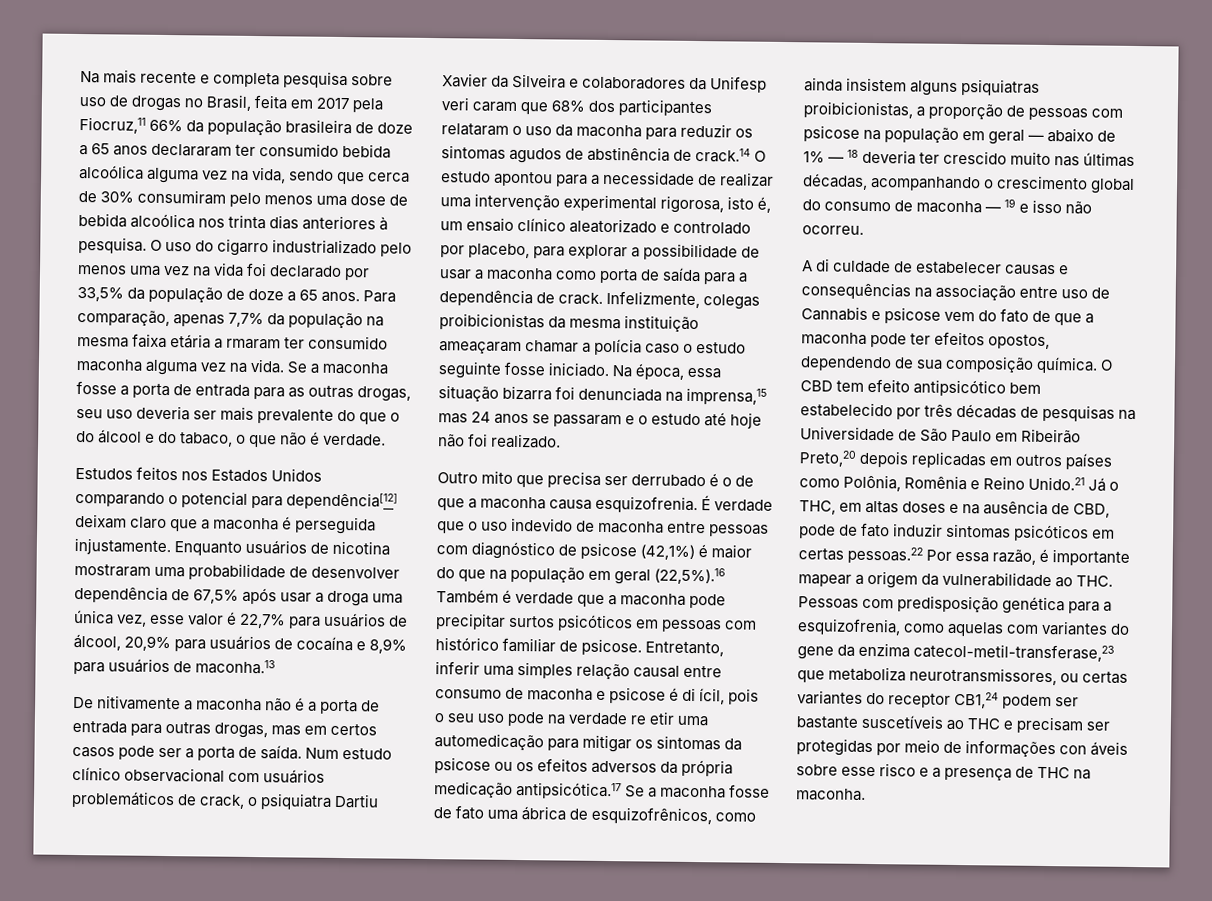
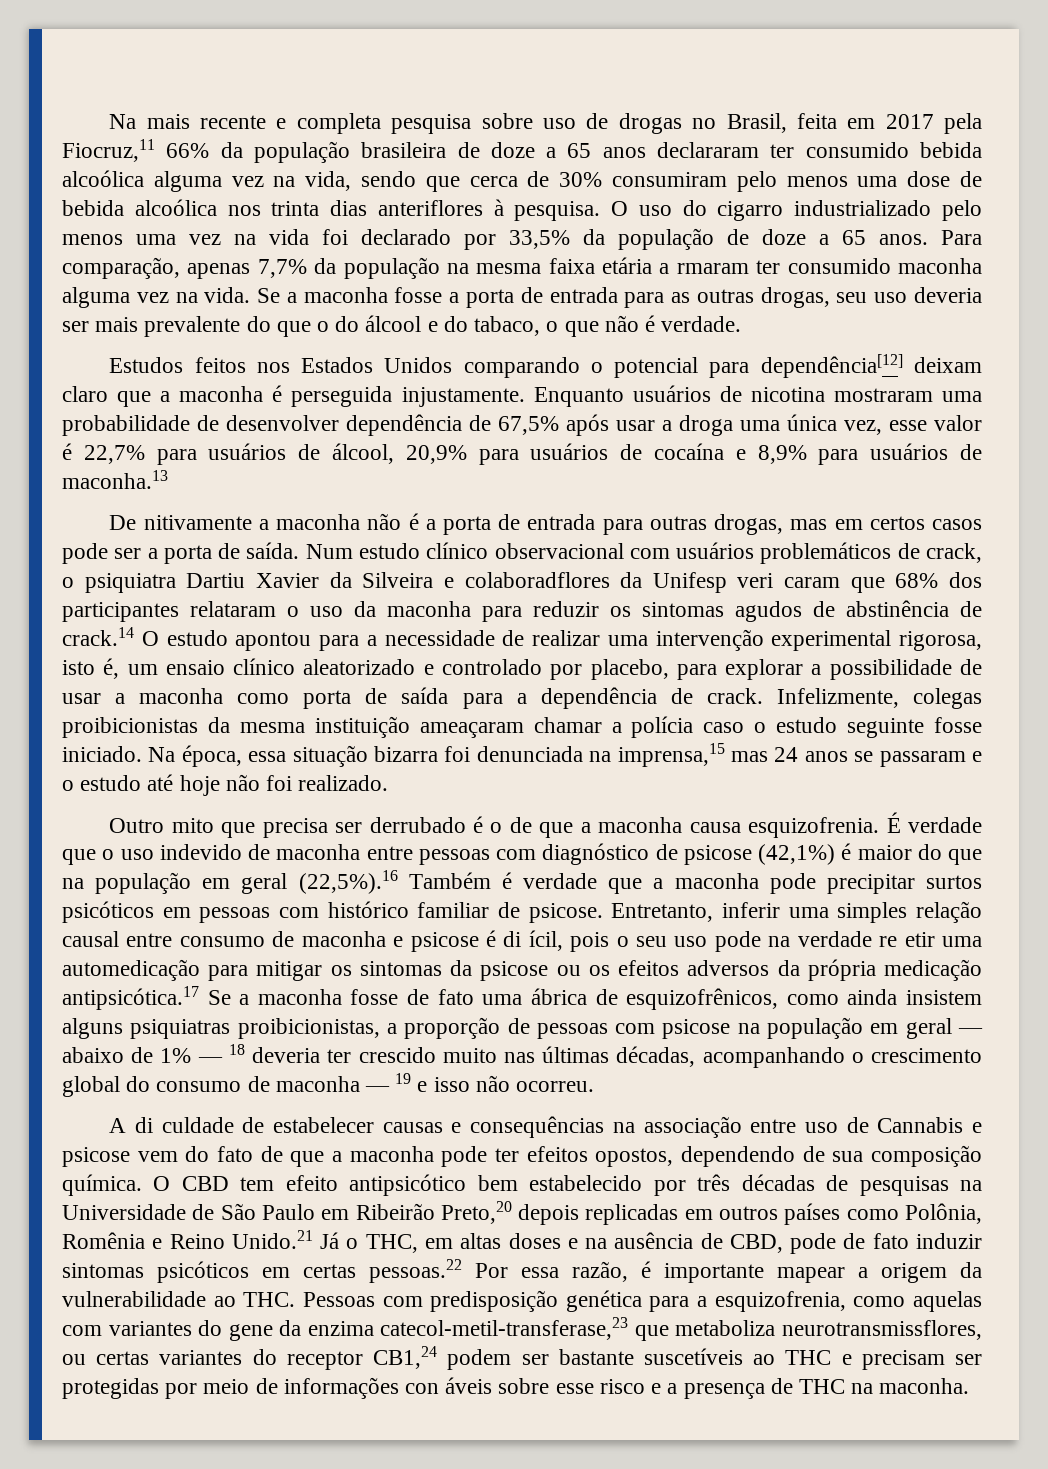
- Na mais recente e completa pesquisa sobre uso de drogas no Brasil, feita em 2017 pela Fiocruz,11 66% da população brasileira de doze a 65 anos declararam ter consumido bebida alcoólica alguma vez na vida, sendo que cerca de 30% consumiram pelo menos uma dose de bebida alcoólica nos trinta dias anteriores à pesquisa.
+ Na mais recente e completa pesquisa sobre uso de drogas no Brasil, feita em 2017 pela Fiocruz,11 66% da população brasileira de doze a 65 anos declararam ter consumido bebida alcoólica alguma vez na vida, sendo que cerca de 30% consumiram pelo menos uma dose de bebida alcoólica nos trinta dias anteriflores à pesquisa.
- Num estudo clínico observacional com usuários problemáticos de crack, o psiquiatra Dartiu Xavier da Silveira e colaboradores da Unifesp veri caram que 68% dos participantes relataram o uso da maconha para reduzir os sintomas agudos de abstinência de crack.14 O estudo apontou para a necessidade de realizar uma intervenção experimental rigorosa, isto é, um ensaio clínico aleatorizado e controlado por placebo, para explorar a possibilidade de usar a maconha como porta de saída para a dependência de crack.
+ Num estudo clínico observacional com usuários problemáticos de crack, o psiquiatra Dartiu Xavier da Silveira e colaboradflores da Unifesp veri caram que 68% dos participantes relataram o uso da maconha para reduzir os sintomas agudos de abstinência de crack.14 O estudo apontou para a necessidade de realizar uma intervenção experimental rigorosa, isto é, um ensaio clínico aleatorizado e controlado por placebo, para explorar a possibilidade de usar a maconha como porta de saída para a dependência de crack.
- O CBD tem efeito antipsicótico bem estabelecido por três décadas de pesquisas na Universidade de São Paulo em Ribeirão Preto,20 depois replicadas em outros países como Polônia, Romênia e Reino Unido.21 Já o THC, em altas doses e na ausência de CBD, pode de fato induzir sintomas psicóticos em certas pessoas.22 Por essa razão, é importante mapear a origem da vulnerabilidade ao THC. Pessoas com predisposição genética para a esquizofrenia, como aquelas com variantes do gene da enzima catecol-metil-transferase,23 que metaboliza neurotransmissores, ou certas variantes do receptor CB1,24 podem ser bastante suscetíveis ao THC e precisam ser protegidas por meio de informações con áveis sobre esse risco e a presença de THC na maconha.
+ O CBD tem efeito antipsicótico bem estabelecido por três décadas de pesquisas na Universidade de São Paulo em Ribeirão Preto,20 depois replicadas em outros países como Polônia, Romênia e Reino Unido.21 Já o THC, em altas doses e na ausência de CBD, pode de fato induzir sintomas psicóticos em certas pessoas.22 Por essa razão, é importante mapear a origem da vulnerabilidade ao THC. Pessoas com predisposição genética para a esquizofrenia, como aquelas com variantes do gene da enzima catecol-metil-transferase,23 que metaboliza neurotransmissflores, ou certas variantes do receptor CB1,24 podem ser bastante suscetíveis ao THC e precisam ser protegidas por meio de informações con áveis sobre esse risco e a presença de THC na maconha.

